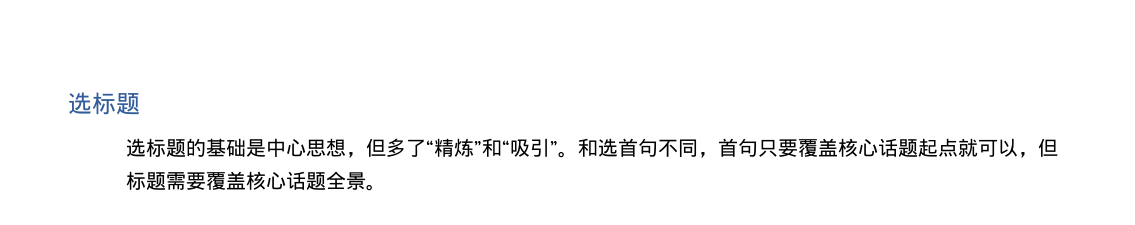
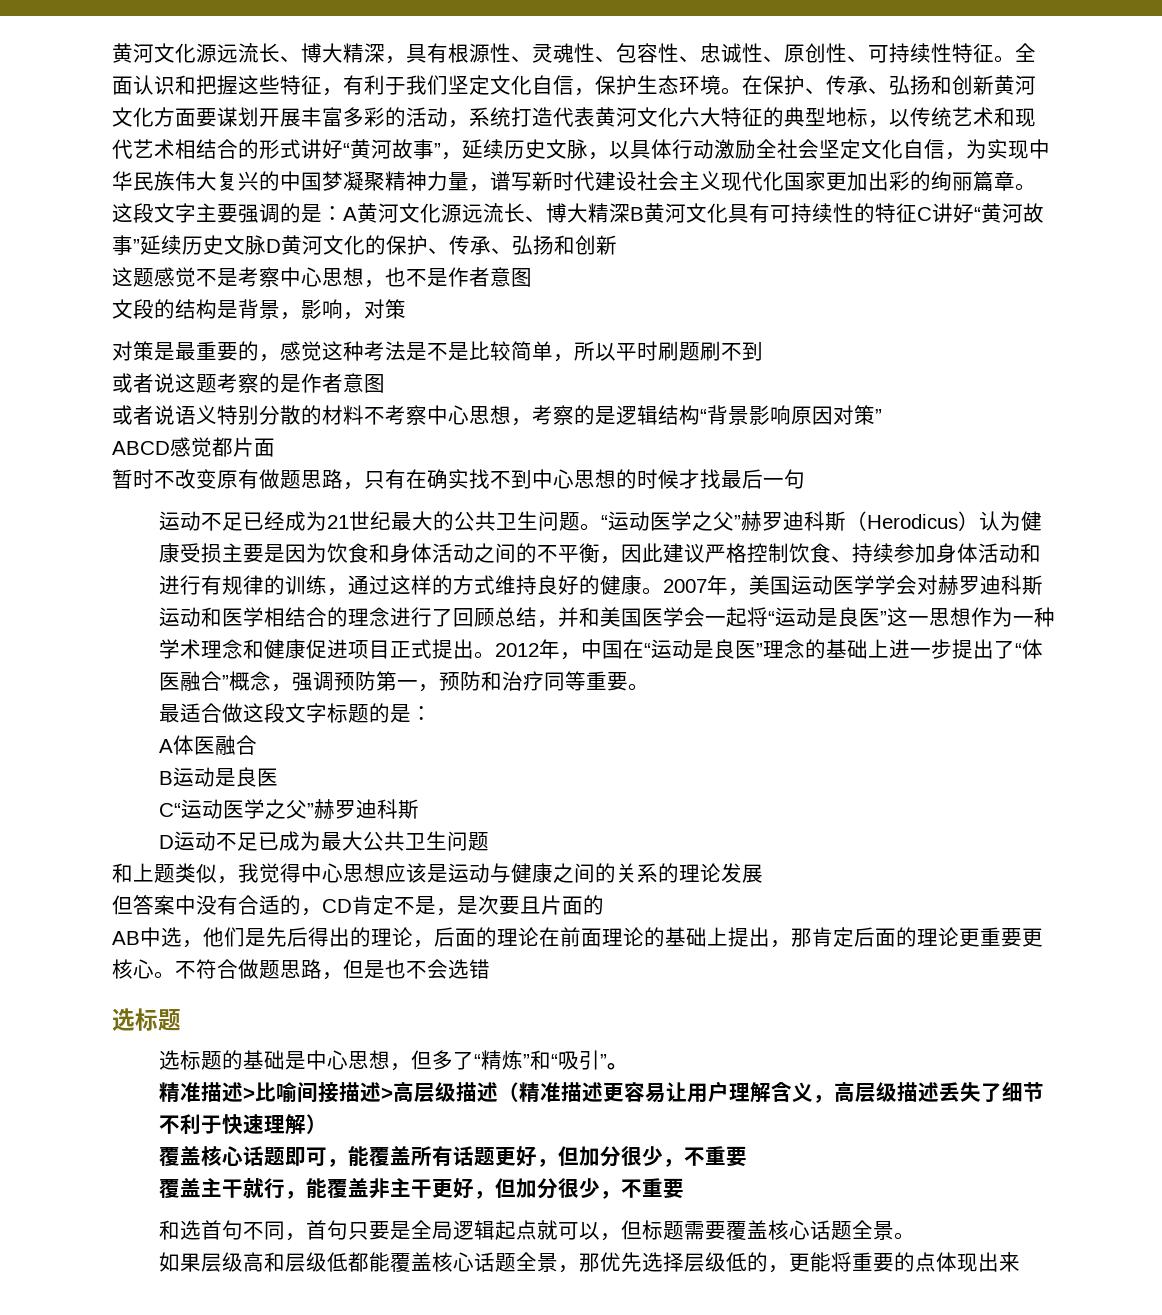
+ 黄河文化源远流长、博大精深，具有根源性、灵魂性、包容性、忠诚性、原创性、可持续性特征。全面认识和把握这些特征，有利于我们坚定文化自信，保护生态环境。在保护、传承、弘扬和创新黄河文化方面要谋划开展丰富多彩的活动，系统打造代表黄河文化六大特征的典型地标，以传统艺术和现代艺术相结合的形式讲好“黄河故事”，延续历史文脉，以具体行动激励全社会坚定文化自信，为实现中华民族伟大复兴的中国梦凝聚精神力量，谱写新时代建设社会主义现代化国家更加出彩的绚丽篇章。这段文字主要强调的是：A黄河文化源远流长、博大精深B黄河文化具有可持续性的特征C讲好“黄河故事”延续历史文脉D黄河文化的保护、传承、弘扬和创新
+ 这题感觉不是考察中心思想，也不是作者意图
+ 文段的结构是背景，影响，对策
+ 对策是最重要的，感觉这种考法是不是比较简单，所以平时刷题刷不到
+ 或者说这题考察的是作者意图
+ 或者说语义特别分散的材料不考察中心思想，考察的是逻辑结构“背景影响原因对策”
+ ABCD感觉都片面
+ 暂时不改变原有做题思路，只有在确实找不到中心思想的时候才找最后一句
+ 运动不足已经成为21世纪最大的公共卫生问题。“运动医学之父”赫罗迪科斯（Herodicus）认为健康受损主要是因为饮食和身体活动之间的不平衡，因此建议严格控制饮食、持续参加身体活动和进行有规律的训练，通过这样的方式维持良好的健康。2007年，美国运动医学学会对赫罗迪科斯运动和医学相结合的理念进行了回顾总结，并和美国医学会一起将“运动是良医”这一思想作为一种学术理念和健康促进项目正式提出。2012年，中国在“运动是良医”理念的基础上进一步提出了“体医融合”概念，强调预防第一，预防和治疗同等重要。
+ 最适合做这段文字标题的是：
+ A体医融合
+ B运动是良医
+ C“运动医学之父”赫罗迪科斯
+ D运动不足已成为最大公共卫生问题
+ 和上题类似，我觉得中心思想应该是运动与健康之间的关系的理论发展
+ 但答案中没有合适的，CD肯定不是，是次要且片面的
+ AB中选，他们是先后得出的理论，后面的理论在前面理论的基础上提出，那肯定后面的理论更重要更核心。不符合做题思路，但是也不会选错
- 选标题的基础是中心思想，但多了“精炼”和“吸引”。和选首句不同，首句只要覆盖核心话题起点就可以，但标题需要覆盖核心话题全景。
+ 选标题的基础是中心思想，但多了“精炼”和“吸引”。
+ 精准描述>比喻间接描述>高层级描述（精准描述更容易让用户理解含义，高层级描述丢失了细节不利于快速理解）
+ 覆盖核心话题即可，能覆盖所有话题更好，但加分很少，不重要
+ 覆盖主干就行，能覆盖非主干更好，但加分很少，不重要
+ 和选首句不同，首句只要是全局逻辑起点就可以，但标题需要覆盖核心话题全景。
+ 如果层级高和层级低都能覆盖核心话题全景，那优先选择层级低的，更能将重要的点体现出来

